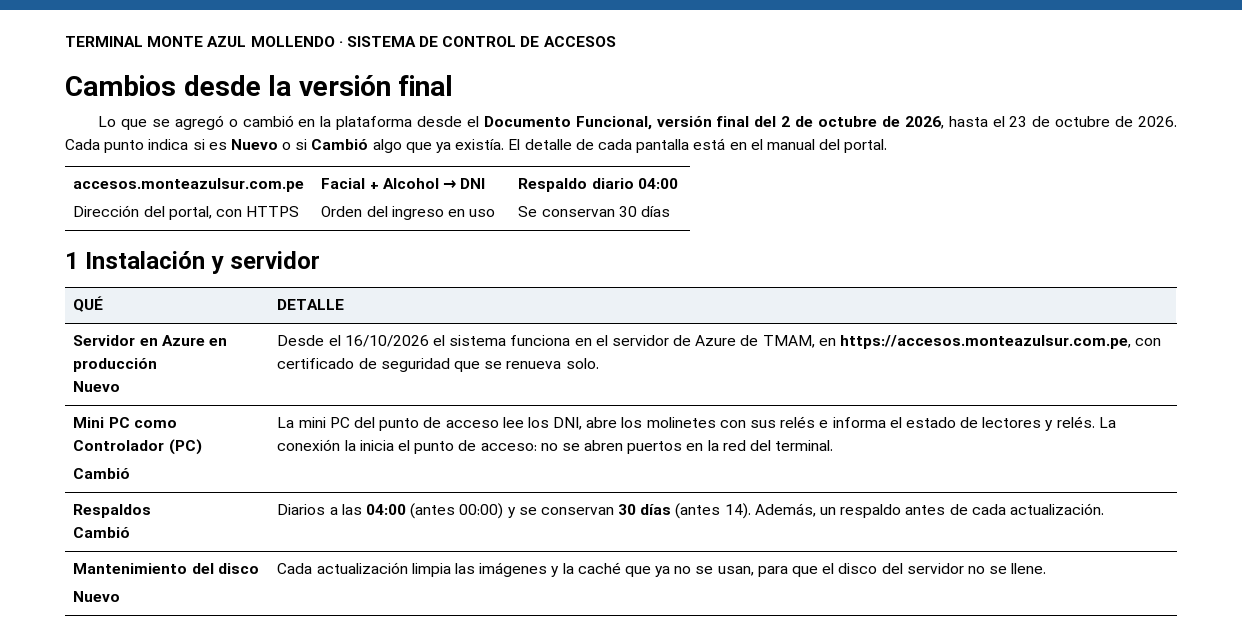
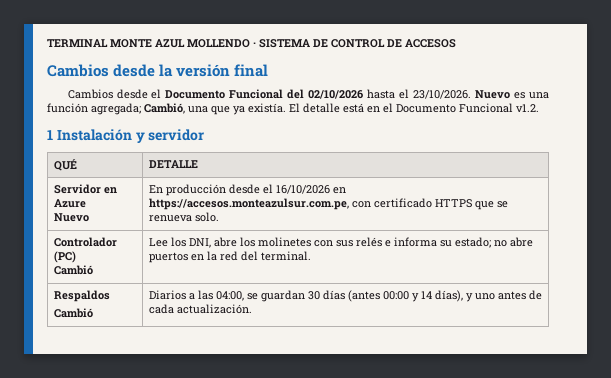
- Lo que se agregó o cambió en la plataforma desde el Documento Funcional, versión final del 2 de octubre de 2026, hasta el 23 de octubre de 2026. Cada punto indica si es Nuevo o si Cambió algo que ya existía.
+ Cambios desde el Documento Funcional del 02/10/2026 hasta el 23/10/2026. Nuevo es una función agregada; Cambió, una que ya existía.
- El detalle de cada pantalla está en el manual del portal.
- accesos.monteazulsur.com.pe
- Dirección del portal, con HTTPS | Facial + Alcohol → DNI
- Orden del ingreso en uso | Respaldo diario 04:00
- Se conservan 30 días
+ El detalle está en el Documento Funcional v1.2.
- Servidor en Azure en producción
- Nuevo | Desde el 16/10/2026 el sistema funciona en el servidor de Azure de TMAM, en https://accesos.monteazulsur.com.pe, con certificado de seguridad que se renueva solo.
+ Servidor en Azure
+ Nuevo | En producción desde el 16/10/2026 en https://accesos.monteazulsur.com.pe, con certificado HTTPS que se renueva solo.
- Mini PC como Controlador (PC)
+ Controlador (PC)
- La mini PC del punto de acceso lee los DNI, abre los molinetes con sus relés e informa el estado de lectores y relés. La conexión la inicia el punto de acceso: no se abren puertos en la red del terminal.
+ Lee los DNI, abre los molinetes con sus relés e informa su estado; no abre puertos en la red del terminal.
  Respaldos
- Cambió | Diarios a las 04:00 (antes 00:00) y se conservan 30 días (antes 14). Además, un respaldo antes de cada actualización.
- Mantenimiento del disco
- Nuevo | Cada actualización limpia las imágenes y la caché que ya no se usan, para que el disco del servidor no se llene.
+ Cambió | Diarios a las 04:00, se guardan 30 días (antes 00:00 y 14 días), y uno antes de cada actualización.

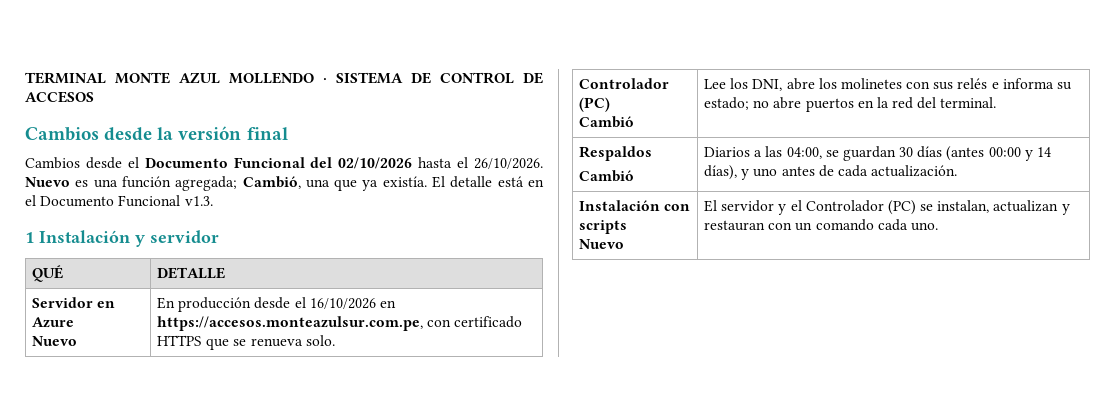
- Cambios desde el Documento Funcional del 02/10/2026 hasta el 23/10/2026.
+ Cambios desde el Documento Funcional del 02/10/2026 hasta el 26/10/2026.
- El detalle está en el Documento Funcional v1.2.
+ El detalle está en el Documento Funcional v1.3.
+ Instalación con scripts
+ Nuevo | El servidor y el Controlador (PC) se instalan, actualizan y restauran con un comando cada uno.

